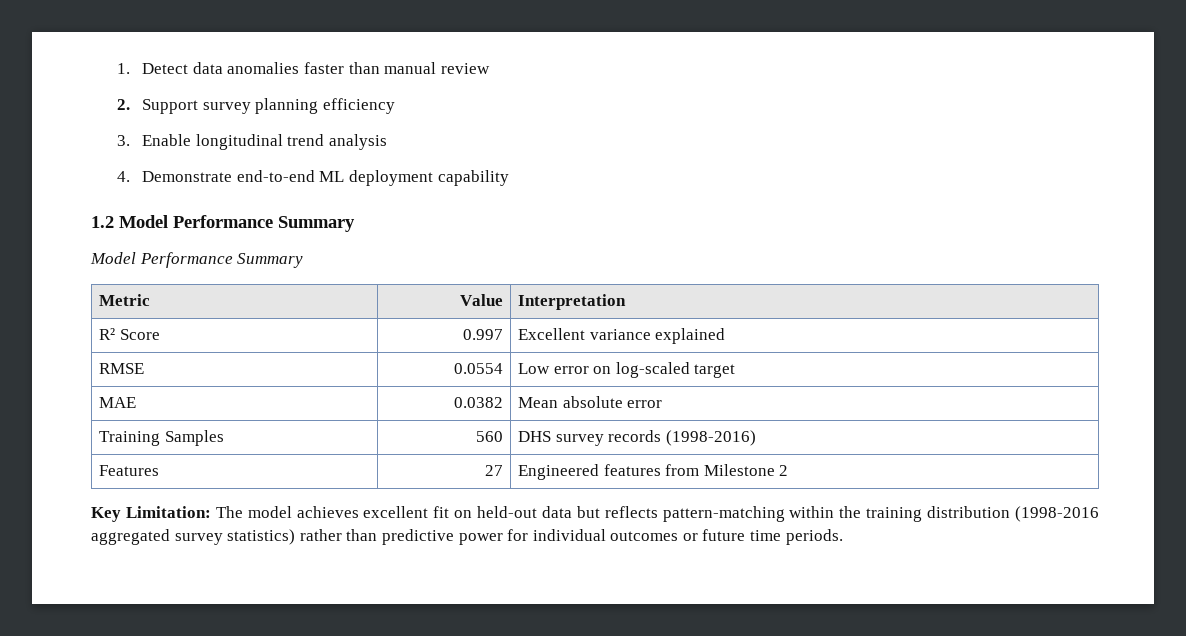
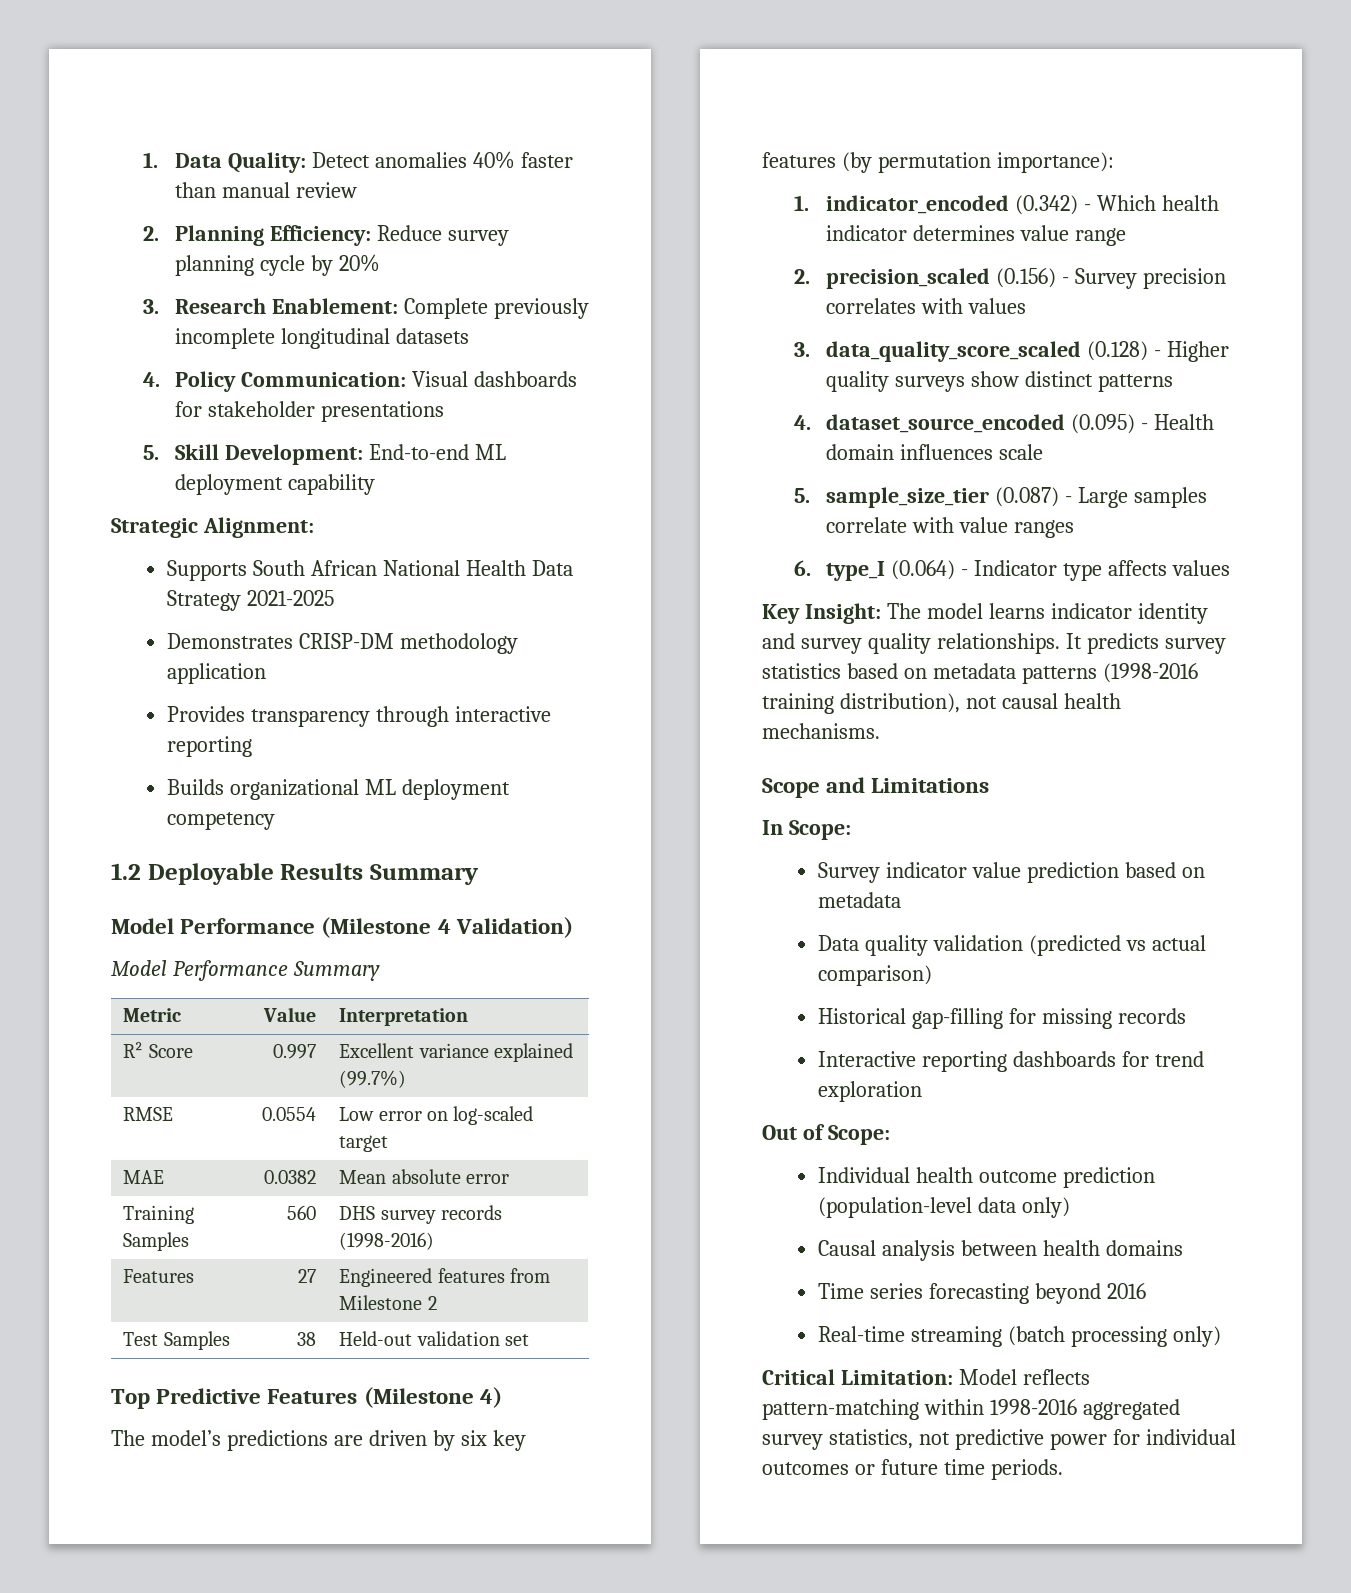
- 1. Detect data anomalies faster than manual review
+ 1. Data Quality: Detect anomalies 40% faster than manual review
- 2. Support survey planning efficiency
- 3. Enable longitudinal trend analysis
- 4. Demonstrate end-to-end ML deployment capability
- 1.2 Model Performance Summary
+ 2. Planning Efficiency: Reduce survey planning cycle by 20%
+ 3. Research Enablement: Complete previously incomplete longitudinal datasets
+ 4. Policy Communication: Visual dashboards for stakeholder presentations
+ 5. Skill Development: End-to-end ML deployment capability
+ Strategic Alignment:
+ Supports South African National Health Data Strategy 2021-2025
+ Demonstrates CRISP-DM methodology application
+ Provides transparency through interactive reporting
+ Builds organizational ML deployment competency
+ 1.2 Deployable Results Summary
+ Model Performance (Milestone 4 Validation)
- R² Score | 0.997 | Excellent variance explained
+ R² Score | 0.997 | Excellent variance explained (99.7%)
+ Test Samples | 38 | Held-out validation set
+ Top Predictive Features (Milestone 4)
+ The model’s predictions are driven by six key features (by permutation importance):
+ 1. indicator_encoded (0.342) - Which health indicator determines value range
+ 2. precision_scaled (0.156) - Survey precision correlates with values
+ 3. data_quality_score_scaled (0.128) - Higher quality surveys show distinct patterns
+ 4. dataset_source_encoded (0.095) - Health domain influences scale
+ 5. sample_size_tier (0.087) - Large samples correlate with value ranges
+ 6. type_I (0.064) - Indicator type affects values
- Key Limitation: The model achieves excellent fit on held-out data but reflects pattern-matching within the training distribution (1998-2016 aggregated survey statistics) rather than predictive power for individual outcomes or future time periods.
+ Key Insight: The model learns indicator identity and survey quality relationships. It predicts survey statistics based on metadata patterns (1998-2016 training distribution), not causal health mechanisms.
+ Scope and Limitations
+ In Scope:
+ Survey indicator value prediction based on metadata
+ Data quality validation (predicted vs actual comparison)
+ Historical gap-filling for missing records
+ Interactive reporting dashboards for trend exploration
+ Out of Scope:
+ Individual health outcome prediction (population-level data only)
+ Causal analysis between health domains
+ Time series forecasting beyond 2016
+ Real-time streaming (batch processing only)
+ Critical Limitation: Model reflects pattern-matching within 1998-2016 aggregated survey statistics, not predictive power for individual outcomes or future time periods.

